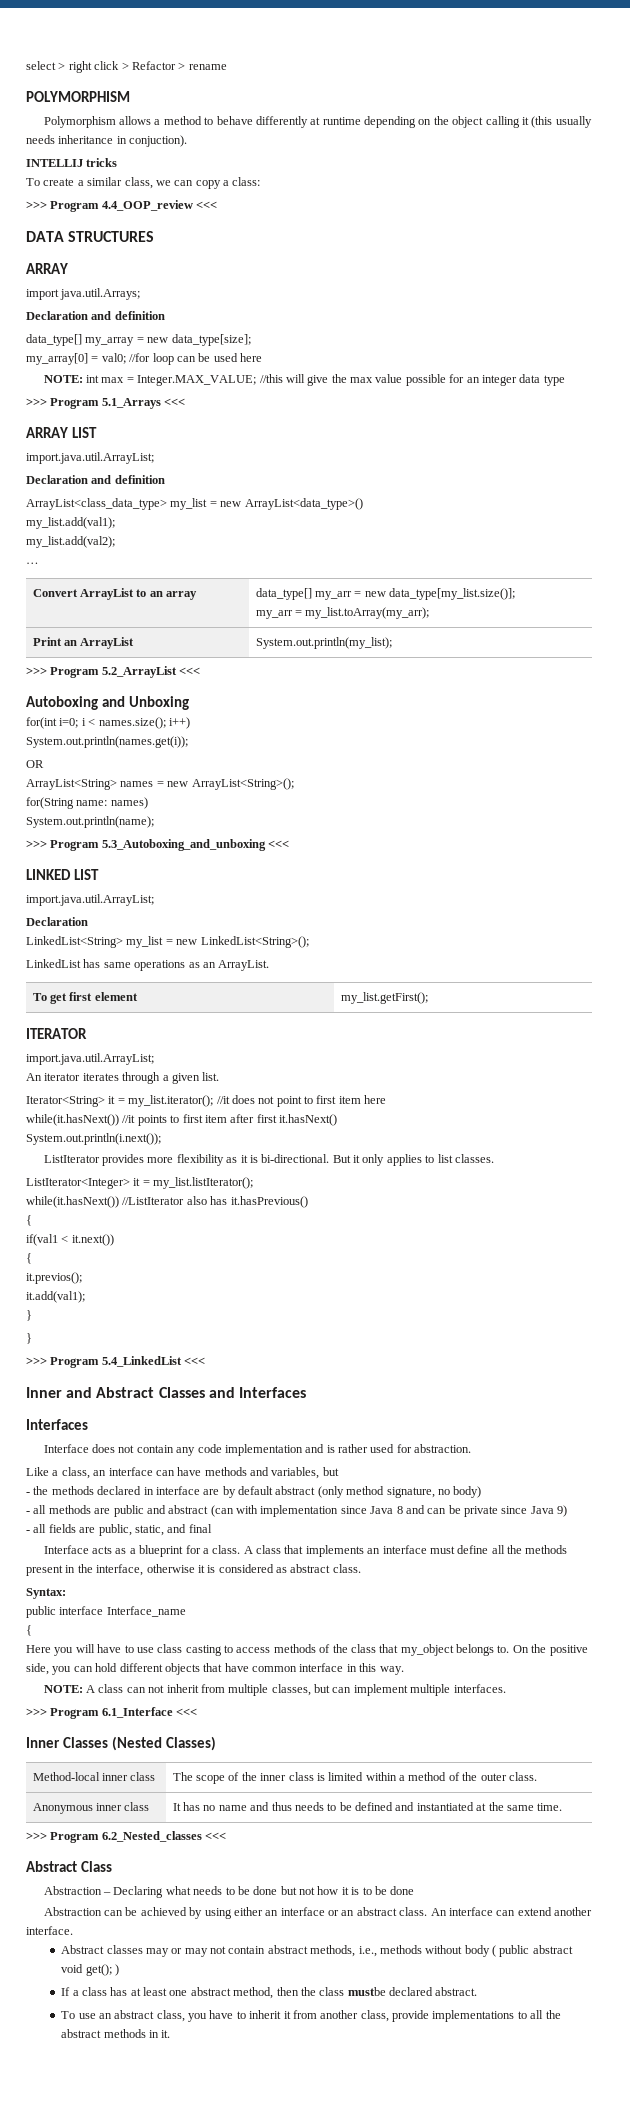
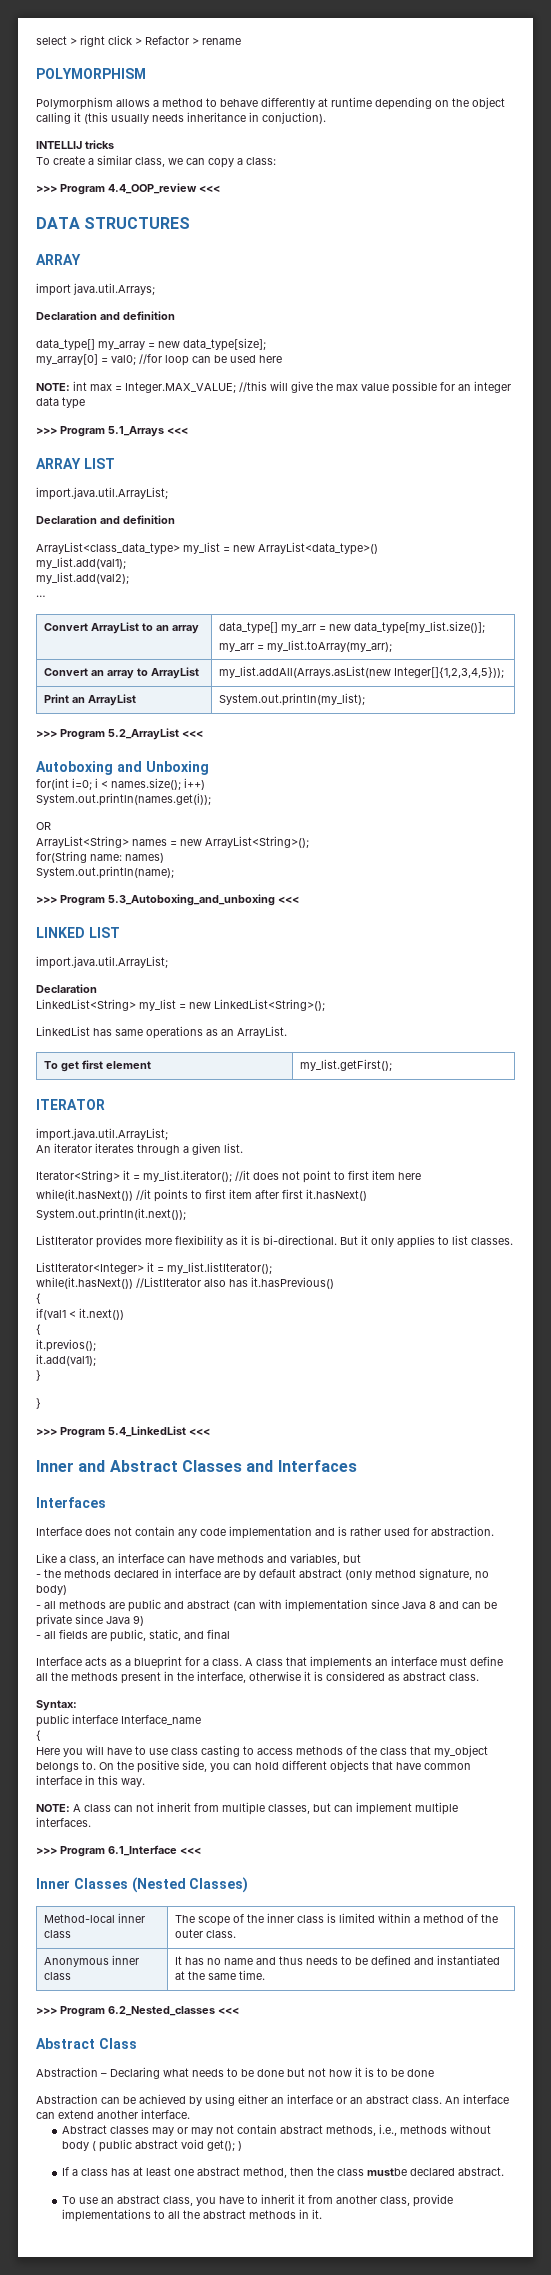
+ Convert an array to ArrayList | my_list.addAll(Arrays.asList(new Integer[]{1,2,3,4,5}));
- System.out.println(i.next());
+ System.out.println(it.next());

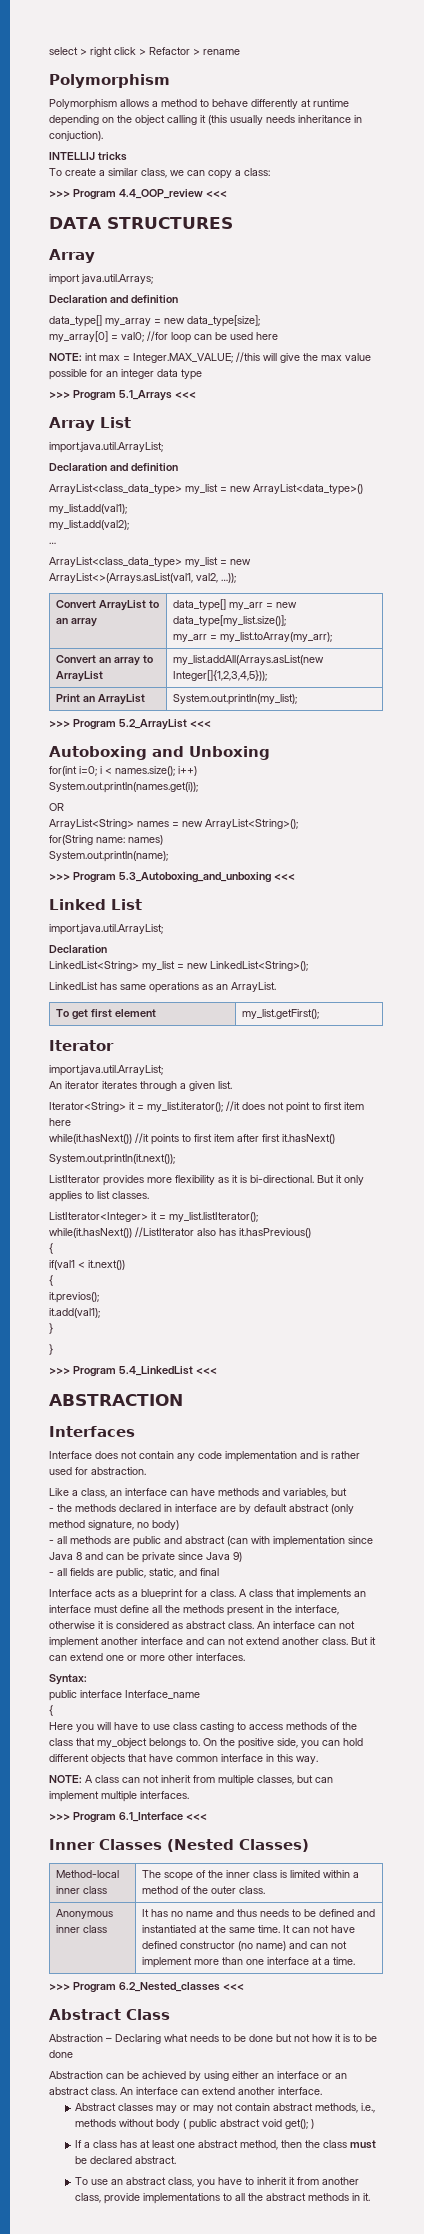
  select > right click > Refactor > rename
- POLYMORPHISM
+ Polymorphism
  DATA STRUCTURES
- ARRAY
+ Array
- ARRAY LIST
+ Array List
+ ArrayList<class_data_type> my_list = new ArrayList<>(Arrays.asList(val1, val2, …));
- LINKED LIST
+ Linked List
- ITERATOR
+ Iterator
- Inner and Abstract Classes and Interfaces
+ ABSTRACTION
+ An interface can not implement another interface and can not extend another class. But it can extend one or more other interfaces.
- Anonymous inner class | It has no name and thus needs to be defined and instantiated at the same time.
+ Anonymous inner class | It has no name and thus needs to be defined and instantiated at the same time. It can not have defined constructor (no name) and can not implement more than one interface at a time.
- If a class has at least one abstract method, then the class mustbe declared abstract.
+ If a class has at least one abstract method, then the class must be declared abstract.

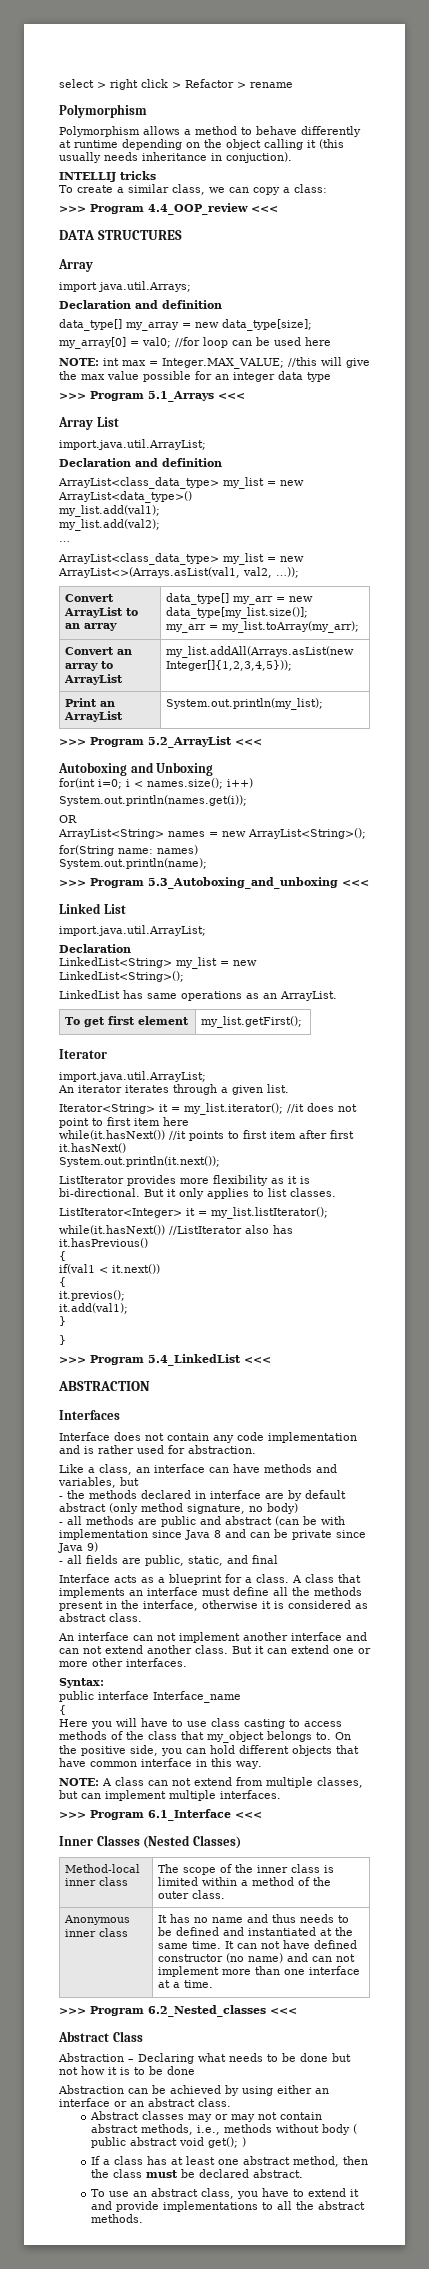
- - all methods are public and abstract (can with implementation since Java 8 and can be private since Java 9)
+ - all methods are public and abstract (can be with implementation since Java 8 and can be private since Java 9)
- A class that implements an interface must define all the methods present in the interface, otherwise it is considered as abstract class. An interface can not implement another interface and can not extend another class.
+ A class that implements an interface must define all the methods present in the interface, otherwise it is considered as abstract class.
+ An interface can not implement another interface and can not extend another class.
- NOTE: A class can not inherit from multiple classes, but can implement multiple interfaces.
+ NOTE: A class can not extend from multiple classes, but can implement multiple interfaces.
- An interface can extend another interface.
- To use an abstract class, you have to inherit it from another class, provide implementations to all the abstract methods in it.
+ To use an abstract class, you have to extend it and provide implementations to all the abstract methods.

